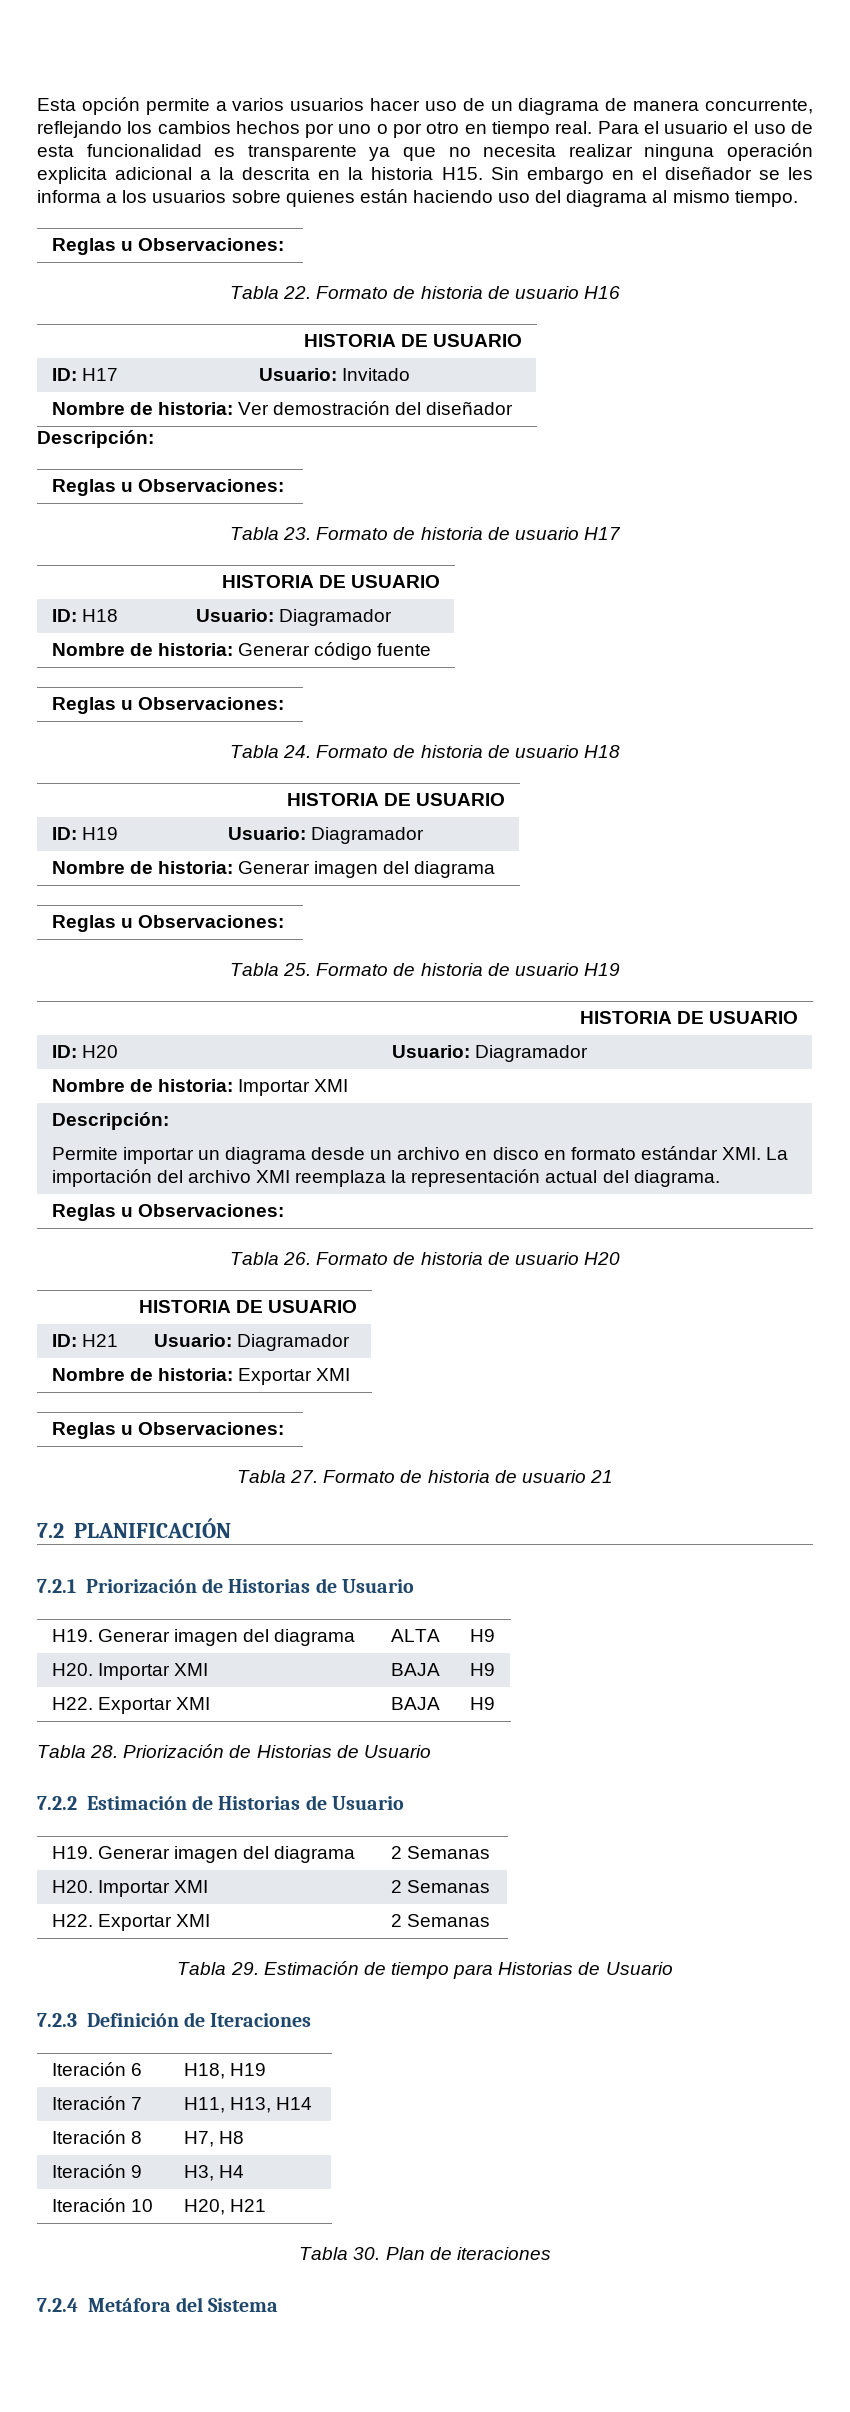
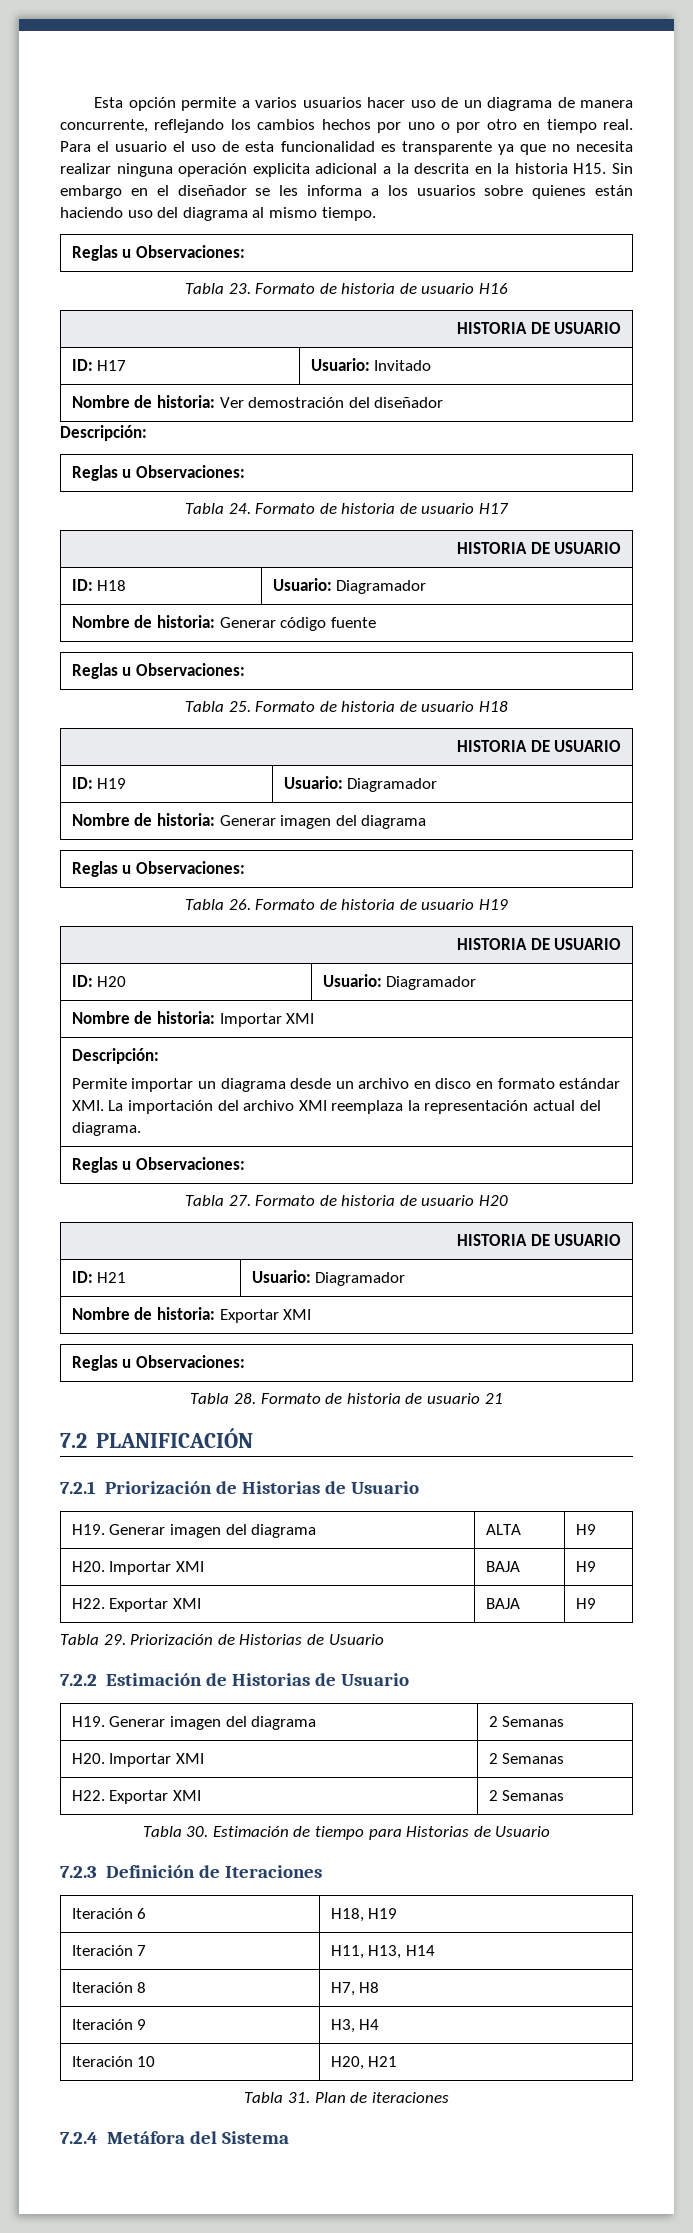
- Tabla 22. Formato de historia de usuario H16
+ Tabla 23. Formato de historia de usuario H16
- Tabla 23. Formato de historia de usuario H17
+ Tabla 24. Formato de historia de usuario H17
- Tabla 24. Formato de historia de usuario H18
+ Tabla 25. Formato de historia de usuario H18
- Tabla 25. Formato de historia de usuario H19
+ Tabla 26. Formato de historia de usuario H19
- Tabla 26. Formato de historia de usuario H20
+ Tabla 27. Formato de historia de usuario H20
- Tabla 27. Formato de historia de usuario 21
+ Tabla 28. Formato de historia de usuario 21
- Tabla 28. Priorización de Historias de Usuario
+ Tabla 29. Priorización de Historias de Usuario
- Tabla 29. Estimación de tiempo para Historias de Usuario
+ Tabla 30. Estimación de tiempo para Historias de Usuario
- Tabla 30. Plan de iteraciones
+ Tabla 31. Plan de iteraciones

